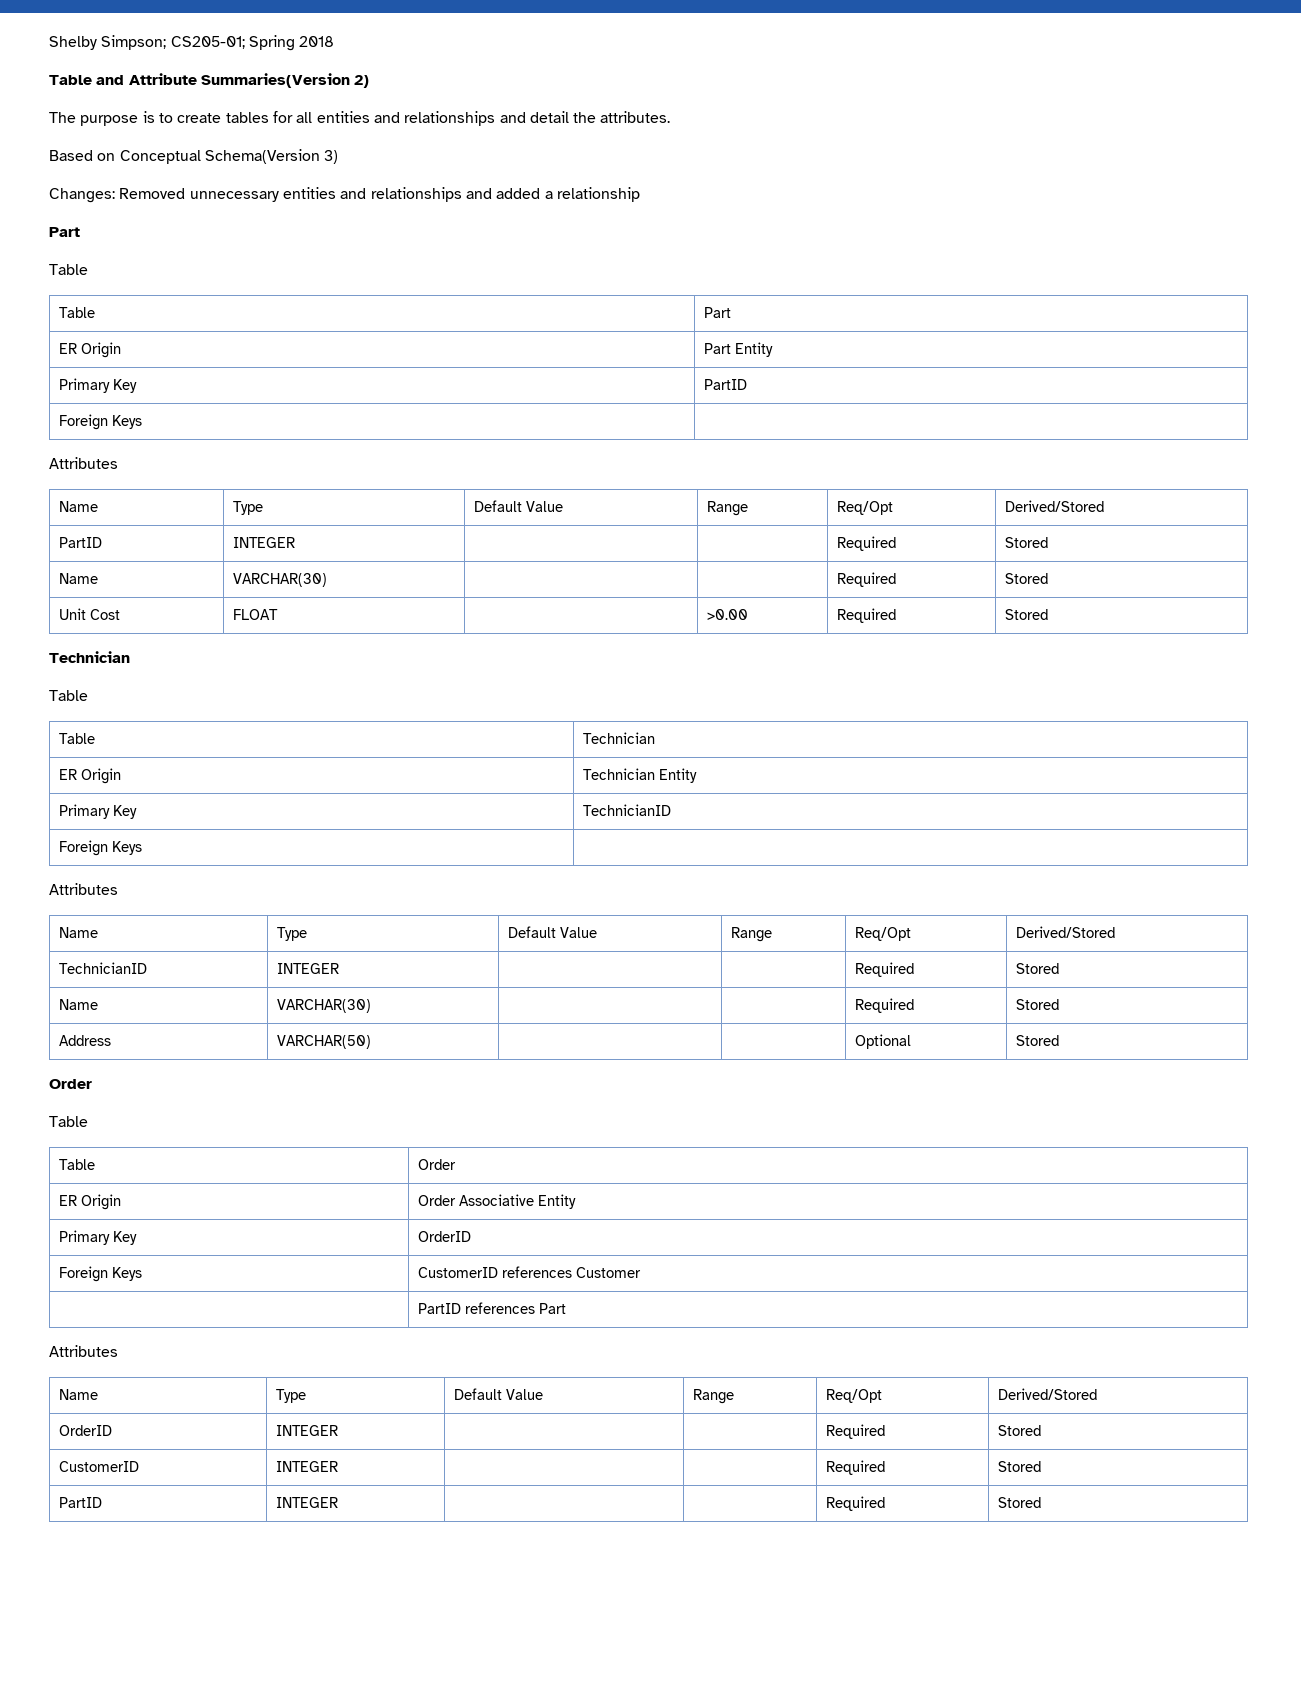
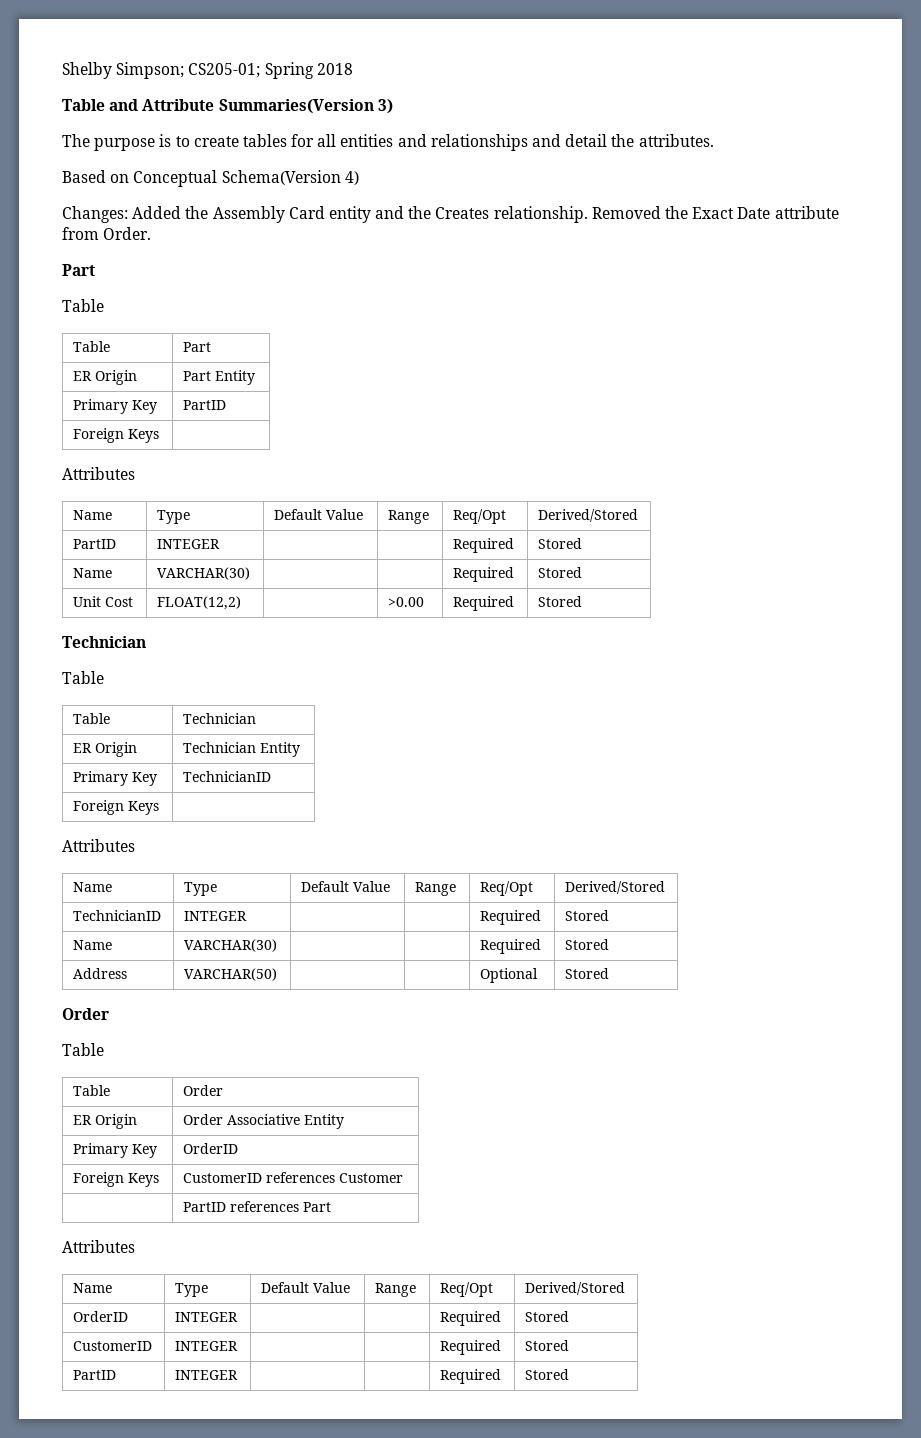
- Table and Attribute Summaries(Version 2)
+ Table and Attribute Summaries(Version 3)
- Based on Conceptual Schema(Version 3)
+ Based on Conceptual Schema(Version 4)
- Changes: Removed unnecessary entities and relationships and added a relationship
+ Changes: Added the Assembly Card entity and the Creates relationship. Removed the Exact Date attribute from Order.
- Unit Cost | FLOAT | | >0.00 | Required | Stored
+ Unit Cost | FLOAT(12,2) | | >0.00 | Required | Stored

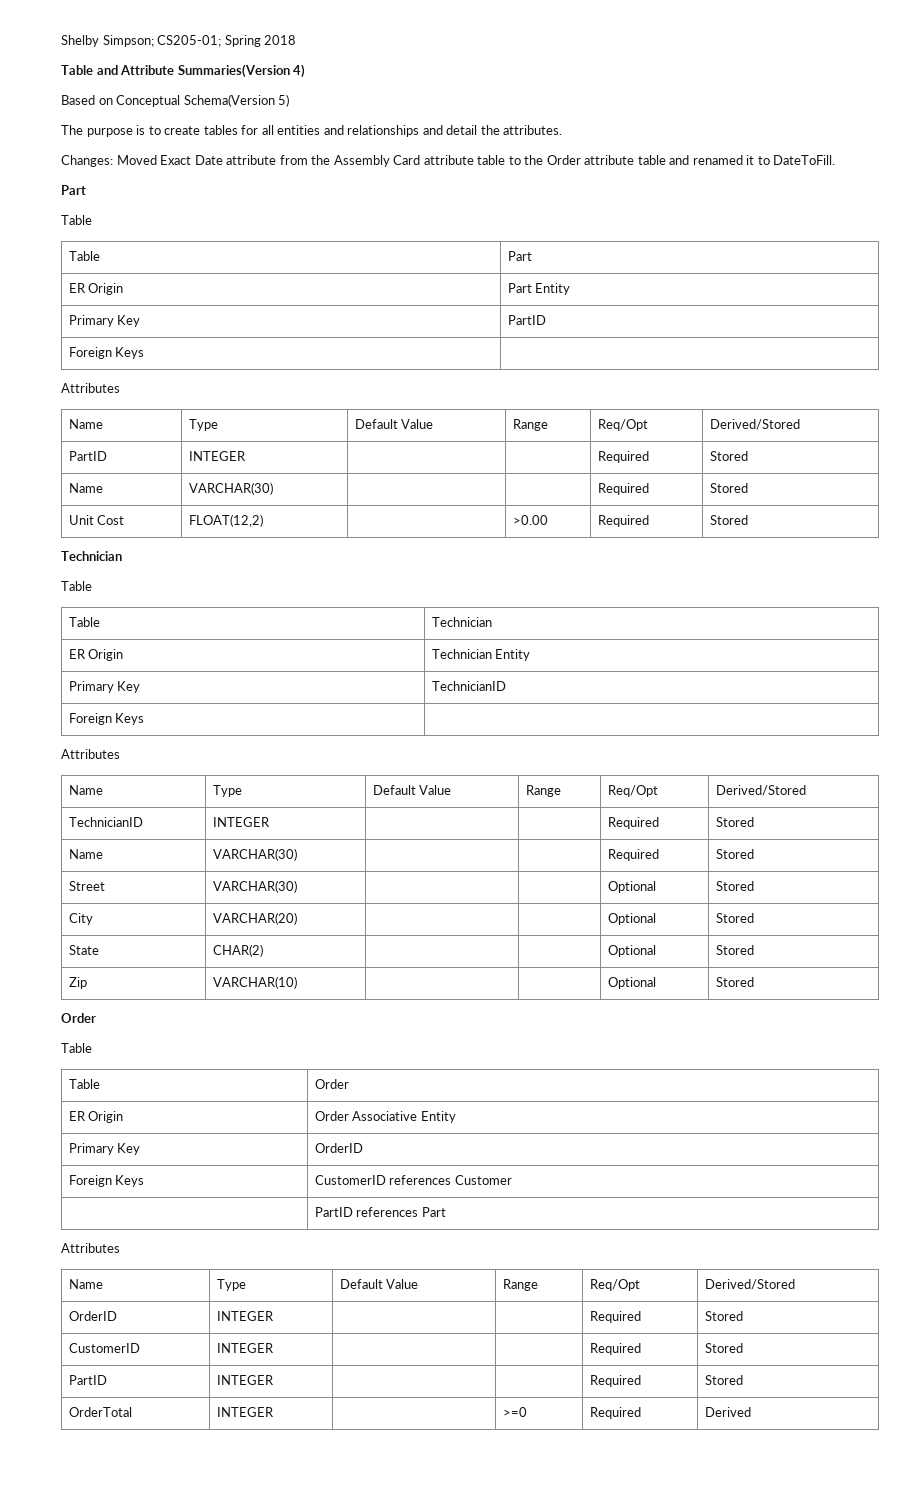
- Table and Attribute Summaries(Version 3)
+ Table and Attribute Summaries(Version 4)
+ Based on Conceptual Schema(Version 5)
- Based on Conceptual Schema(Version 4)
- Changes: Added the Assembly Card entity and the Creates relationship. Removed the Exact Date attribute from Order.
+ Changes: Moved Exact Date attribute from the Assembly Card attribute table to the Order attribute table and renamed it to DateToFill.
- Address | VARCHAR(50) | | | Optional | Stored
+ Street | VARCHAR(30) | | | Optional | Stored
+ City | VARCHAR(20) | | | Optional | Stored
+ State | CHAR(2) | | | Optional | Stored
+ Zip | VARCHAR(10) | | | Optional | Stored
+ OrderTotal | INTEGER | | >=0 | Required | Derived

